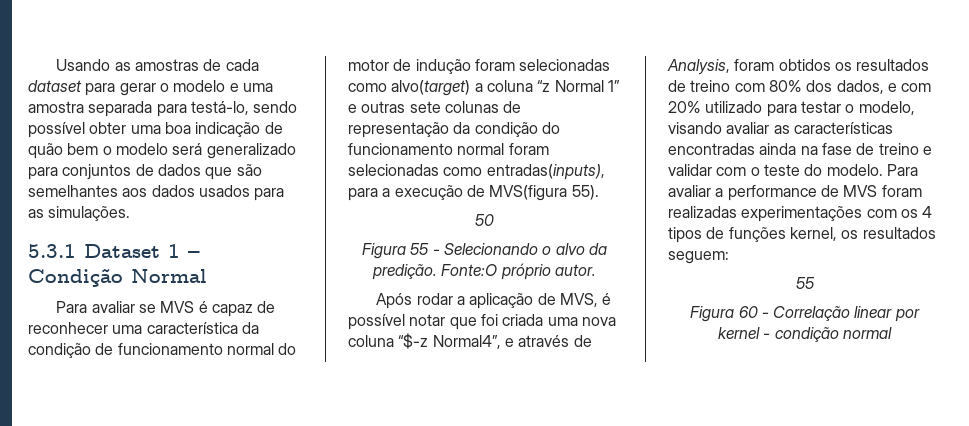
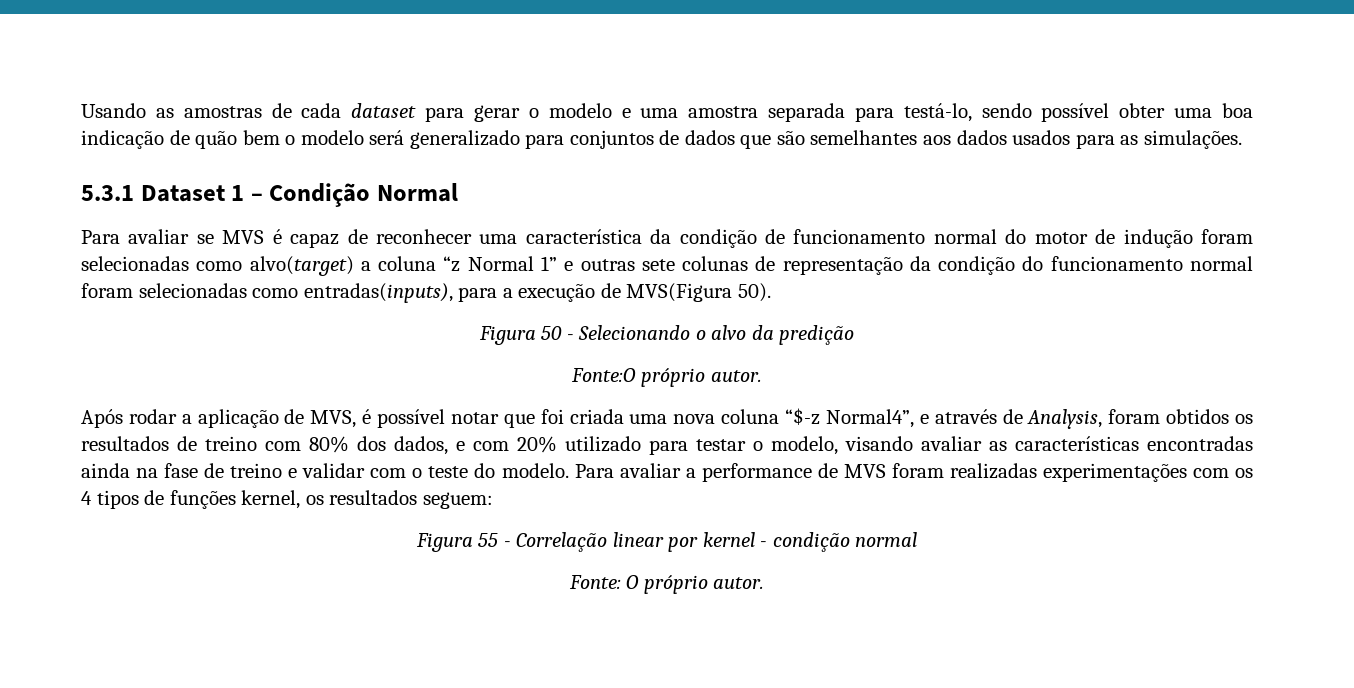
- Para avaliar se MVS é capaz de reconhecer uma característica da condição de funcionamento normal do motor de indução foram selecionadas como alvo(target) a coluna “z Normal 1” e outras sete colunas de representação da condição do funcionamento normal foram selecionadas como entradas(inputs), para a execução de MVS(figura 55).
- 50
- Figura 55 - Selecionando o alvo da predição. Fonte:O próprio autor.
+ Para avaliar se MVS é capaz de reconhecer uma característica da condição de funcionamento normal do motor de indução foram selecionadas como alvo(target) a coluna “z Normal 1” e outras sete colunas de representação da condição do funcionamento normal foram selecionadas como entradas(inputs), para a execução de MVS(Figura 50).
+ Figura 50 - Selecionando o alvo da predição
+ Fonte:O próprio autor.
  Para avaliar a performance de MVS foram realizadas experimentações com os 4 tipos de funções kernel, os resultados seguem:
- 55
- Figura 60 - Correlação linear por kernel - condição normal
+ Figura 55 - Correlação linear por kernel - condição normal
+ Fonte: O próprio autor.

